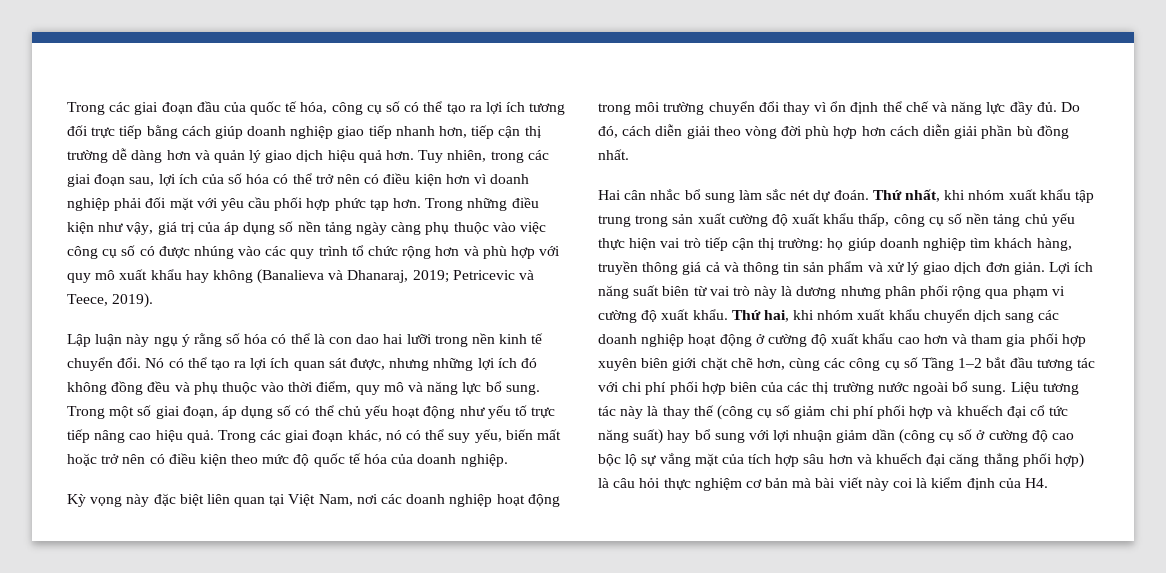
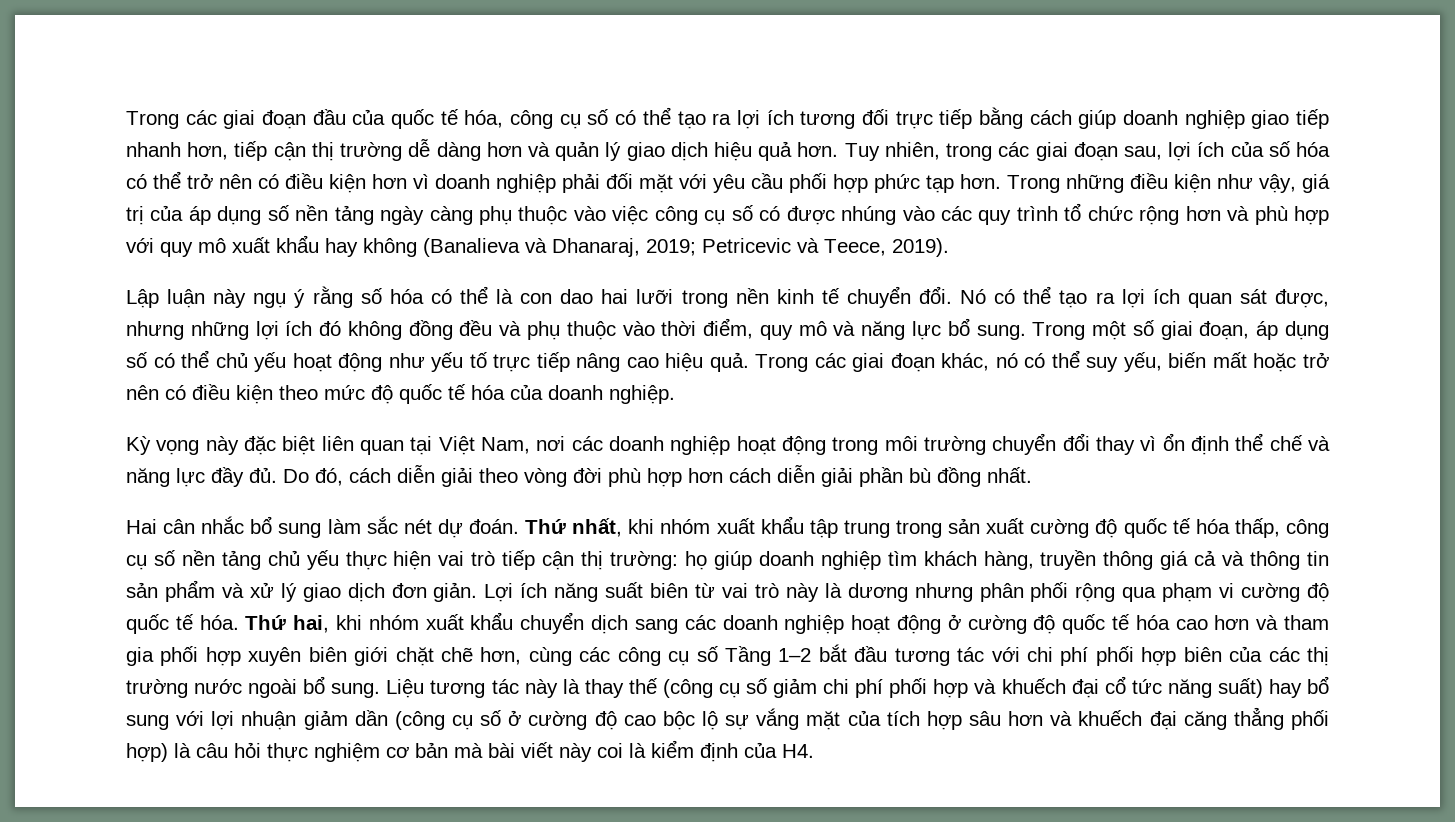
- Thứ nhất, khi nhóm xuất khẩu tập trung trong sản xuất cường độ xuất khẩu thấp, công cụ số nền tảng chủ yếu thực hiện vai trò tiếp cận thị trường: họ giúp doanh nghiệp tìm khách hàng, truyền thông giá cả và thông tin sản phẩm và xử lý giao dịch đơn giản.
+ Thứ nhất, khi nhóm xuất khẩu tập trung trong sản xuất cường độ quốc tế hóa thấp, công cụ số nền tảng chủ yếu thực hiện vai trò tiếp cận thị trường: họ giúp doanh nghiệp tìm khách hàng, truyền thông giá cả và thông tin sản phẩm và xử lý giao dịch đơn giản.
- Lợi ích năng suất biên từ vai trò này là dương nhưng phân phối rộng qua phạm vi cường độ xuất khẩu.
+ Lợi ích năng suất biên từ vai trò này là dương nhưng phân phối rộng qua phạm vi cường độ quốc tế hóa.
- Thứ hai, khi nhóm xuất khẩu chuyển dịch sang các doanh nghiệp hoạt động ở cường độ xuất khẩu cao hơn và tham gia phối hợp xuyên biên giới chặt chẽ hơn, cùng các công cụ số Tầng 1–2 bắt đầu tương tác với chi phí phối hợp biên của các thị trường nước ngoài bổ sung.
+ Thứ hai, khi nhóm xuất khẩu chuyển dịch sang các doanh nghiệp hoạt động ở cường độ quốc tế hóa cao hơn và tham gia phối hợp xuyên biên giới chặt chẽ hơn, cùng các công cụ số Tầng 1–2 bắt đầu tương tác với chi phí phối hợp biên của các thị trường nước ngoài bổ sung.

